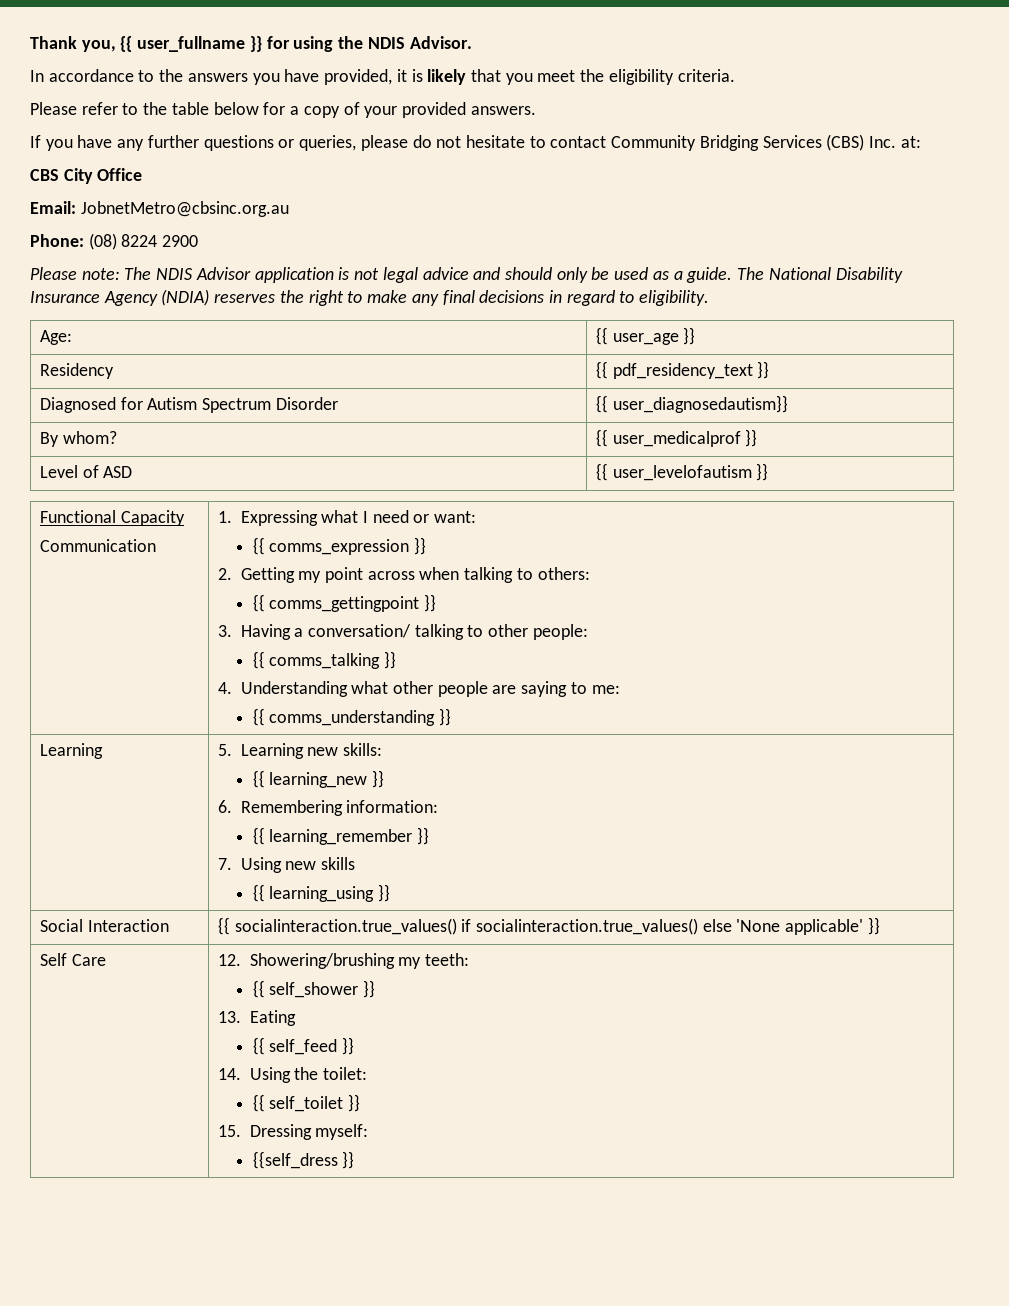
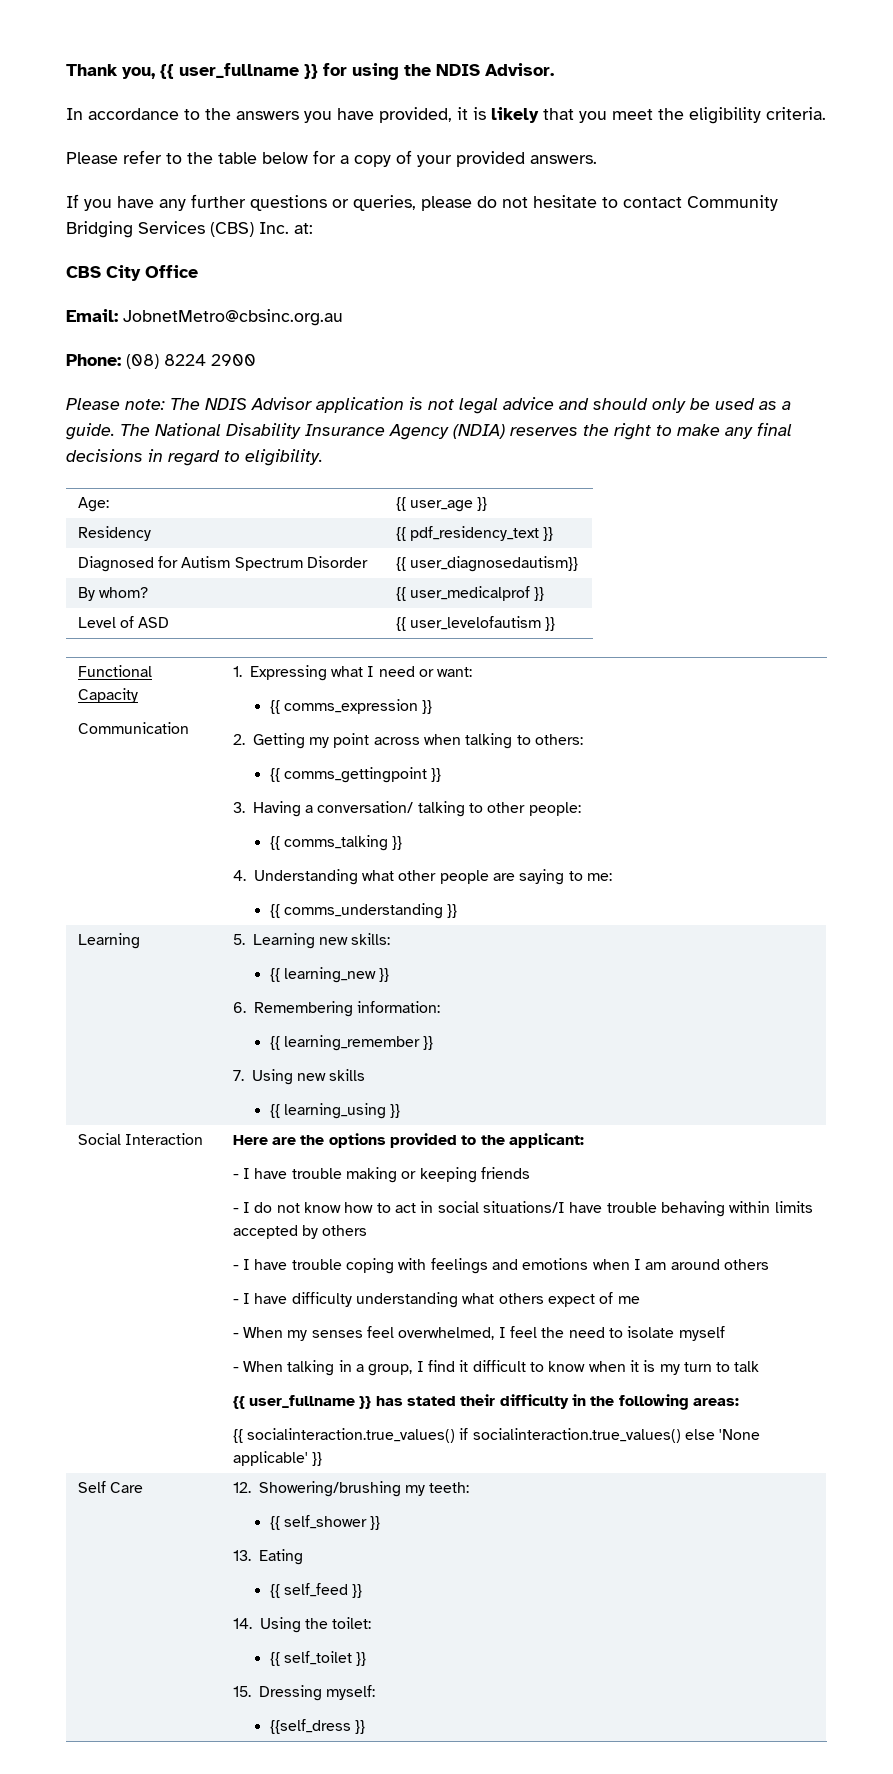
+ Here are the options provided to the applicant:
+ - I have trouble making or keeping friends
+ - I do not know how to act in social situations/I have trouble behaving within limits accepted by others
+ - I have trouble coping with feelings and emotions when I am around others
+ - I have difficulty understanding what others expect of me
+ - When my senses feel overwhelmed, I feel the need to isolate myself
+ - When talking in a group, I find it difficult to know when it is my turn to talk
+ {{ user_fullname }} has stated their difficulty in the following areas:

